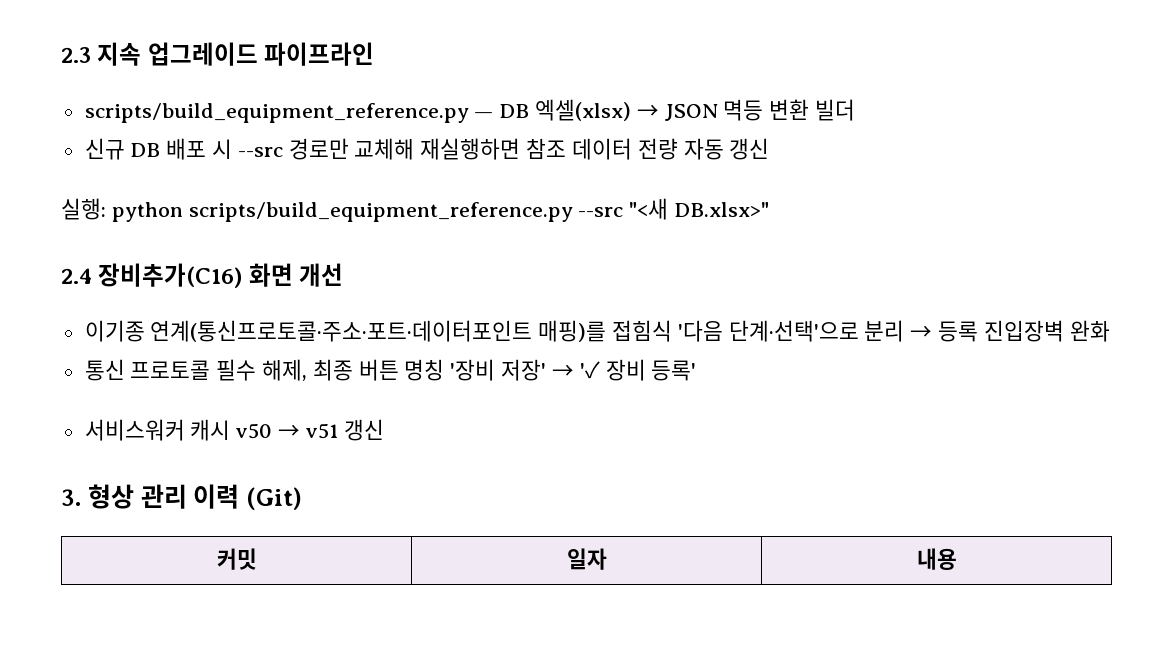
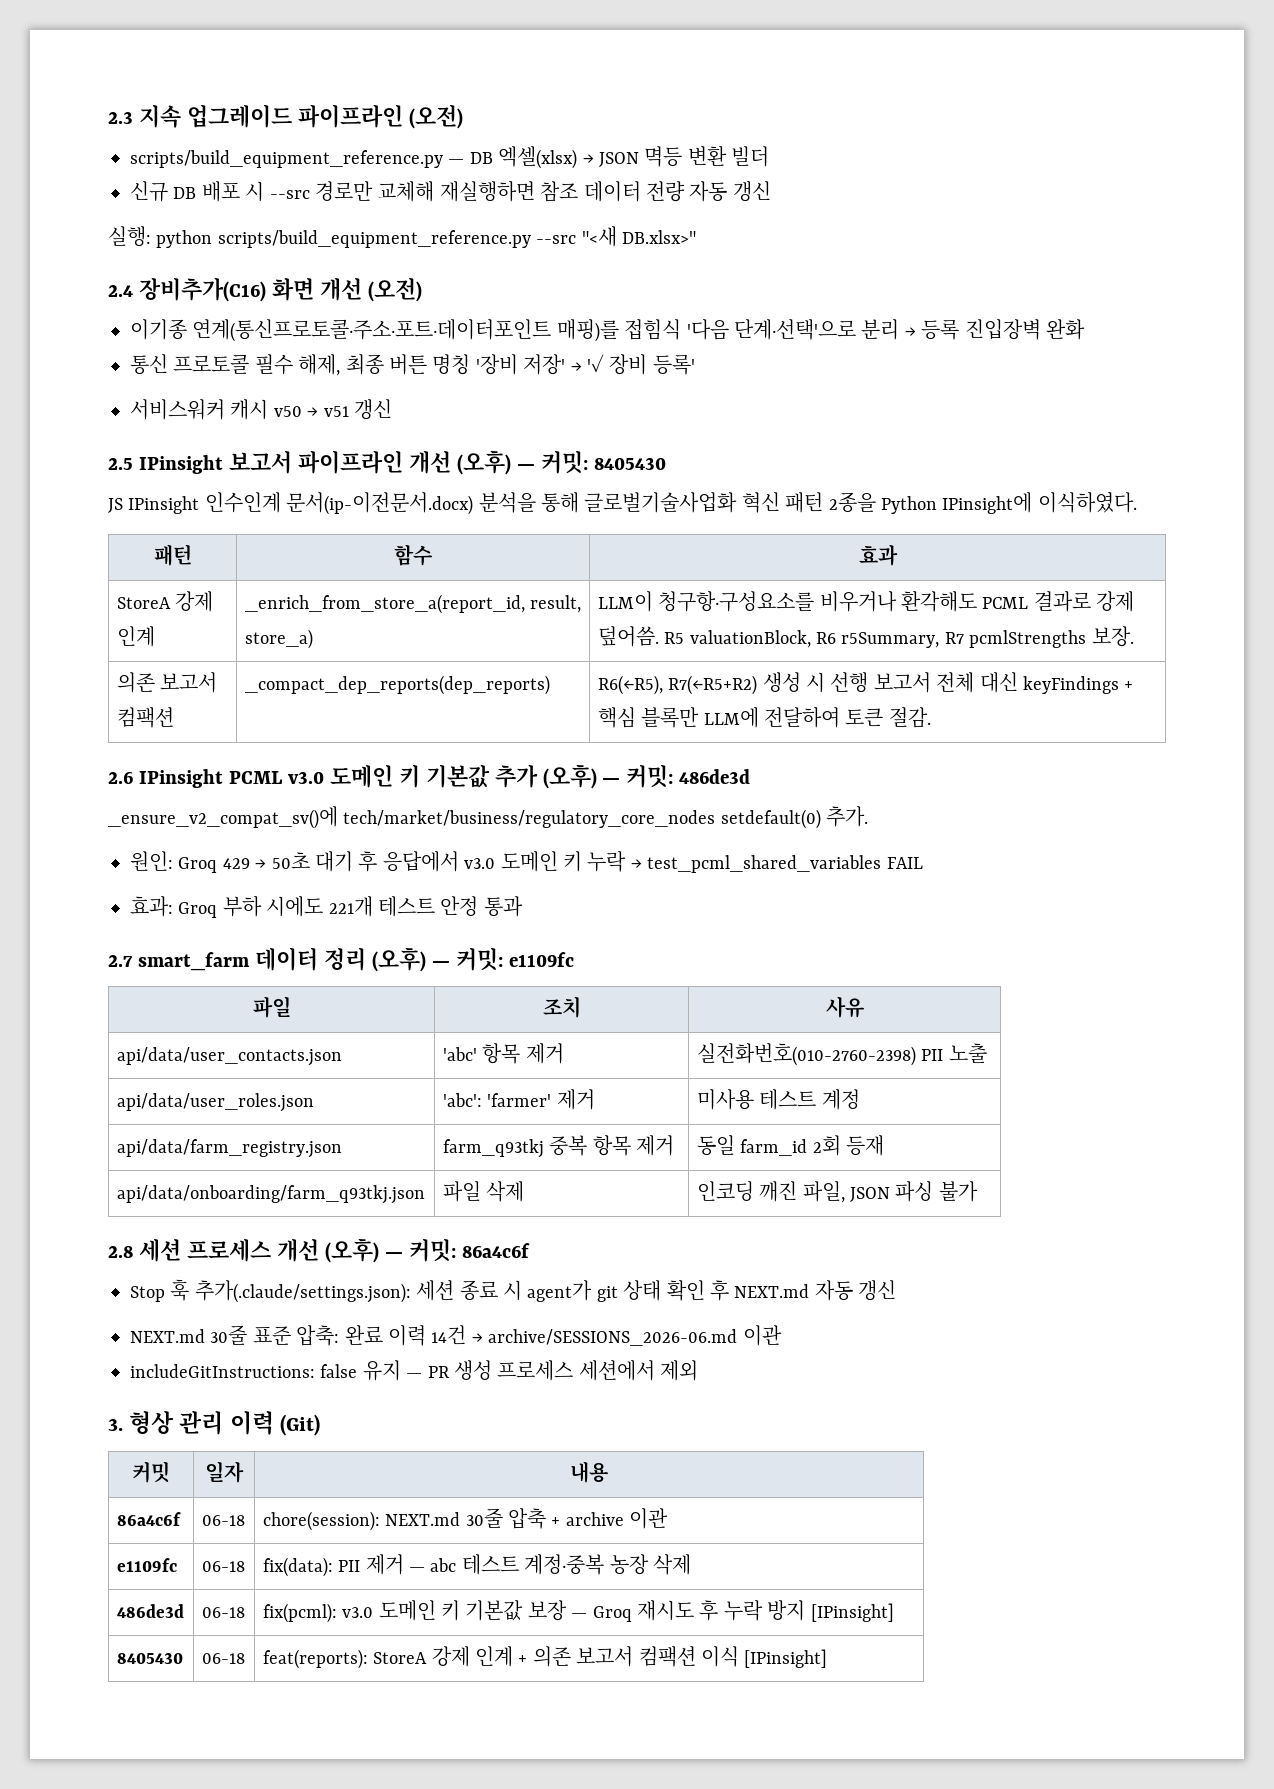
- 2.3 지속 업그레이드 파이프라인
+ 2.3 지속 업그레이드 파이프라인 (오전)
- 2.4 장비추가(C16) 화면 개선
+ 2.4 장비추가(C16) 화면 개선 (오전)
+ 2.5 IPinsight 보고서 파이프라인 개선 (오후) — 커밋: 8405430
+ JS IPinsight 인수인계 문서(ip-이전문서.docx) 분석을 통해 글로벌기술사업화 혁신 패턴 2종을 Python IPinsight에 이식하였다.
+ 패턴 | 함수 | 효과
+ StoreA 강제 인계 | _enrich_from_store_a(report_id, result, store_a) | LLM이 청구항·구성요소를 비우거나 환각해도 PCML 결과로 강제 덮어씀. R5 valuationBlock, R6 r5Summary, R7 pcmlStrengths 보장.
+ 의존 보고서 컴팩션 | _compact_dep_reports(dep_reports) | R6(←R5), R7(←R5+R2) 생성 시 선행 보고서 전체 대신 keyFindings + 핵심 블록만 LLM에 전달하여 토큰 절감.
+ 2.6 IPinsight PCML v3.0 도메인 키 기본값 추가 (오후) — 커밋: 486de3d
+ _ensure_v2_compat_sv()에 tech/market/business/regulatory_core_nodes setdefault(0) 추가.
+ 원인: Groq 429 → 50초 대기 후 응답에서 v3.0 도메인 키 누락 → test_pcml_shared_variables FAIL
+ 효과: Groq 부하 시에도 221개 테스트 안정 통과
+ 2.7 smart_farm 데이터 정리 (오후) — 커밋: e1109fc
+ 파일 | 조치 | 사유
+ api/data/user_contacts.json | 'abc' 항목 제거 | 실전화번호(010-2760-2398) PII 노출
+ api/data/user_roles.json | 'abc': 'farmer' 제거 | 미사용 테스트 계정
+ api/data/farm_registry.json | farm_q93tkj 중복 항목 제거 | 동일 farm_id 2회 등재
+ api/data/onboarding/farm_q93tkj.json | 파일 삭제 | 인코딩 깨진 파일, JSON 파싱 불가
+ 2.8 세션 프로세스 개선 (오후) — 커밋: 86a4c6f
+ Stop 훅 추가(.claude/settings.json): 세션 종료 시 agent가 git 상태 확인 후 NEXT.md 자동 갱신
+ NEXT.md 30줄 표준 압축: 완료 이력 14건 → archive/SESSIONS_2026-06.md 이관
+ includeGitInstructions: false 유지 — PR 생성 프로세스 세션에서 제외
+ 86a4c6f | 06-18 | chore(session): NEXT.md 30줄 압축 + archive 이관
+ e1109fc | 06-18 | fix(data): PII 제거 — abc 테스트 계정·중복 농장 삭제
+ 486de3d | 06-18 | fix(pcml): v3.0 도메인 키 기본값 보장 — Groq 재시도 후 누락 방지 [IPinsight]
+ 8405430 | 06-18 | feat(reports): StoreA 강제 인계 + 의존 보고서 컴팩션 이식 [IPinsight]

